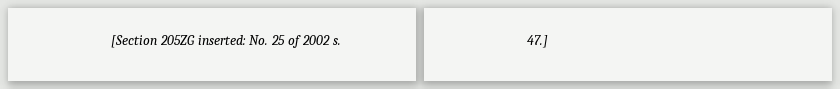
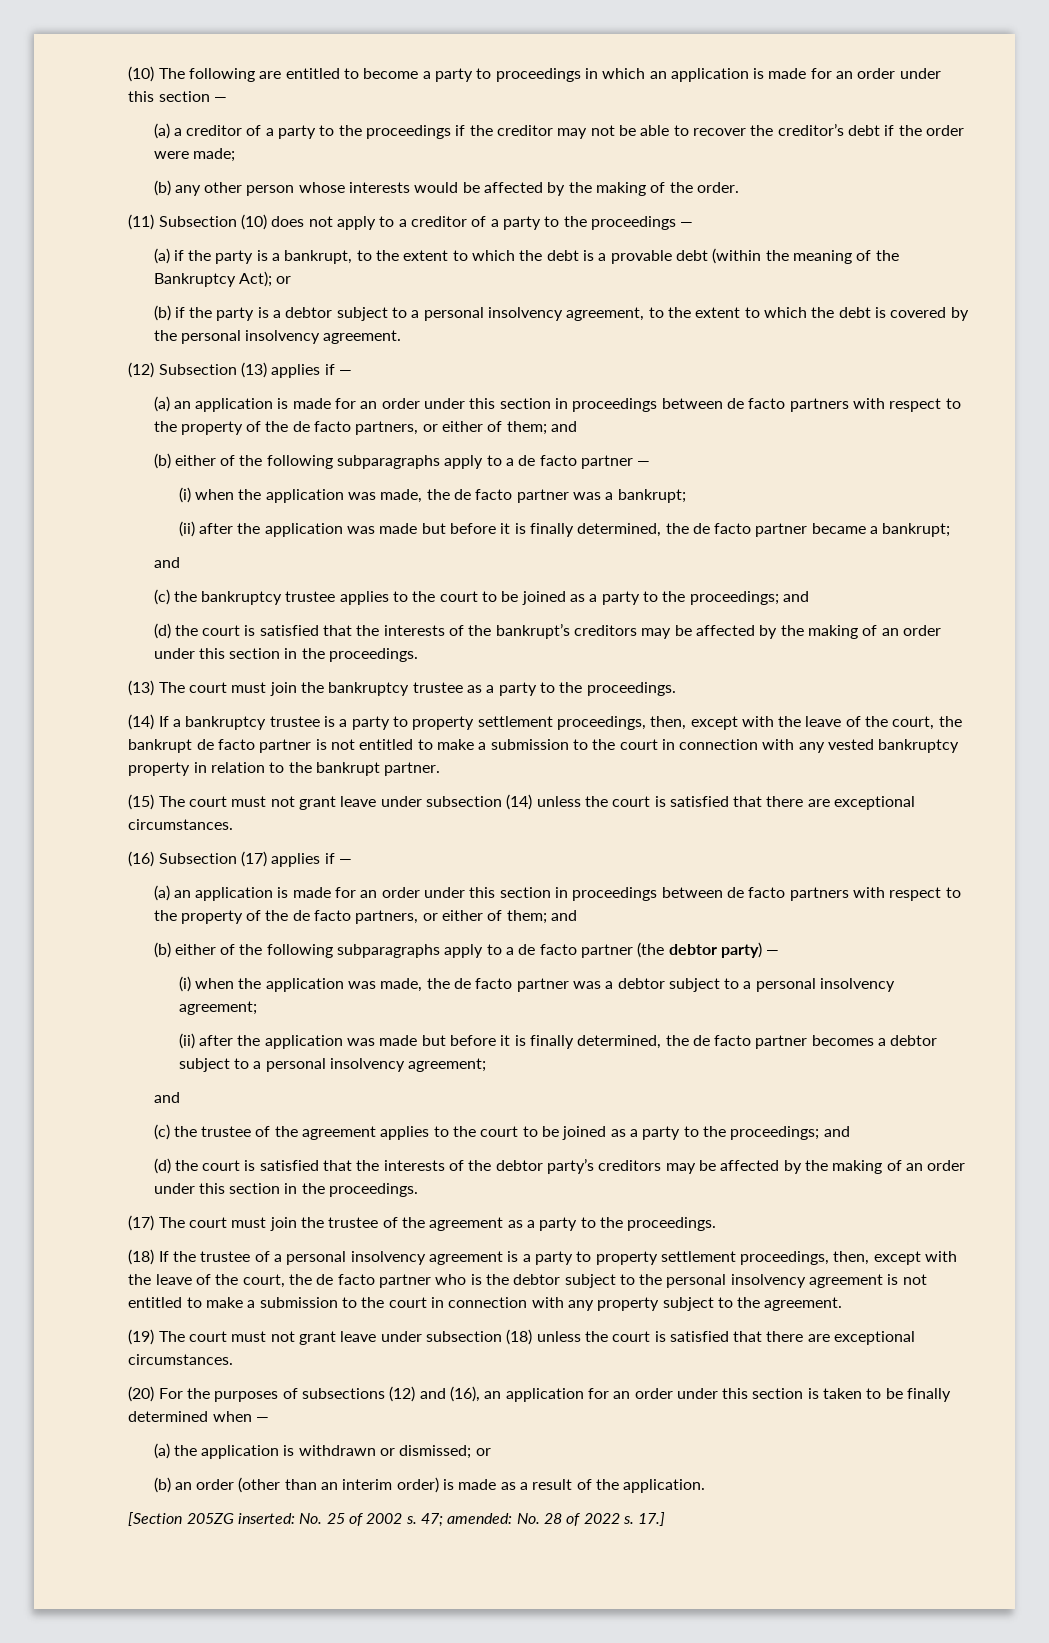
+ (10) The following are entitled to become a party to proceedings in which an application is made for an order under this section —
+ (a) a creditor of a party to the proceedings if the creditor may not be able to recover the creditor’s debt if the order were made;
+ (b) any other person whose interests would be affected by the making of the order.
+ (11) Subsection (10) does not apply to a creditor of a party to the proceedings —
+ (a) if the party is a bankrupt, to the extent to which the debt is a provable debt (within the meaning of the Bankruptcy Act); or
+ (b) if the party is a debtor subject to a personal insolvency agreement, to the extent to which the debt is covered by the personal insolvency agreement.
+ (12) Subsection (13) applies if —
+ (a) an application is made for an order under this section in proceedings between de facto partners with respect to the property of the de facto partners, or either of them; and
+ (b) either of the following subparagraphs apply to a de facto partner —
+ (i) when the application was made, the de facto partner was a bankrupt;
+ (ii) after the application was made but before it is finally determined, the de facto partner became a bankrupt;
+ and
+ (c) the bankruptcy trustee applies to the court to be joined as a party to the proceedings; and
+ (d) the court is satisfied that the interests of the bankrupt’s creditors may be affected by the making of an order under this section in the proceedings.
+ (13) The court must join the bankruptcy trustee as a party to the proceedings.
+ (14) If a bankruptcy trustee is a party to property settlement proceedings, then, except with the leave of the court, the bankrupt de facto partner is not entitled to make a submission to the court in connection with any vested bankruptcy property in relation to the bankrupt partner.
+ (15) The court must not grant leave under subsection (14) unless the court is satisfied that there are exceptional circumstances.
+ (16) Subsection (17) applies if —
+ (a) an application is made for an order under this section in proceedings between de facto partners with respect to the property of the de facto partners, or either of them; and
+ (b) either of the following subparagraphs apply to a de facto partner (the debtor party) —
+ (i) when the application was made, the de facto partner was a debtor subject to a personal insolvency agreement;
+ (ii) after the application was made but before it is finally determined, the de facto partner becomes a debtor subject to a personal insolvency agreement;
+ and
+ (c) the trustee of the agreement applies to the court to be joined as a party to the proceedings; and
+ (d) the court is satisfied that the interests of the debtor party’s creditors may be affected by the making of an order under this section in the proceedings.
+ (17) The court must join the trustee of the agreement as a party to the proceedings.
+ (18) If the trustee of a personal insolvency agreement is a party to property settlement proceedings, then, except with the leave of the court, the de facto partner who is the debtor subject to the personal insolvency agreement is not entitled to make a submission to the court in connection with any property subject to the agreement.
+ (19) The court must not grant leave under subsection (18) unless the court is satisfied that there are exceptional circumstances.
+ (20) For the purposes of subsections (12) and (16), an application for an order under this section is taken to be finally determined when —
+ (a) the application is withdrawn or dismissed; or
+ (b) an order (other than an interim order) is made as a result of the application.
- 47.]
+ 47; amended: No. 28 of 2022 s. 17.]

